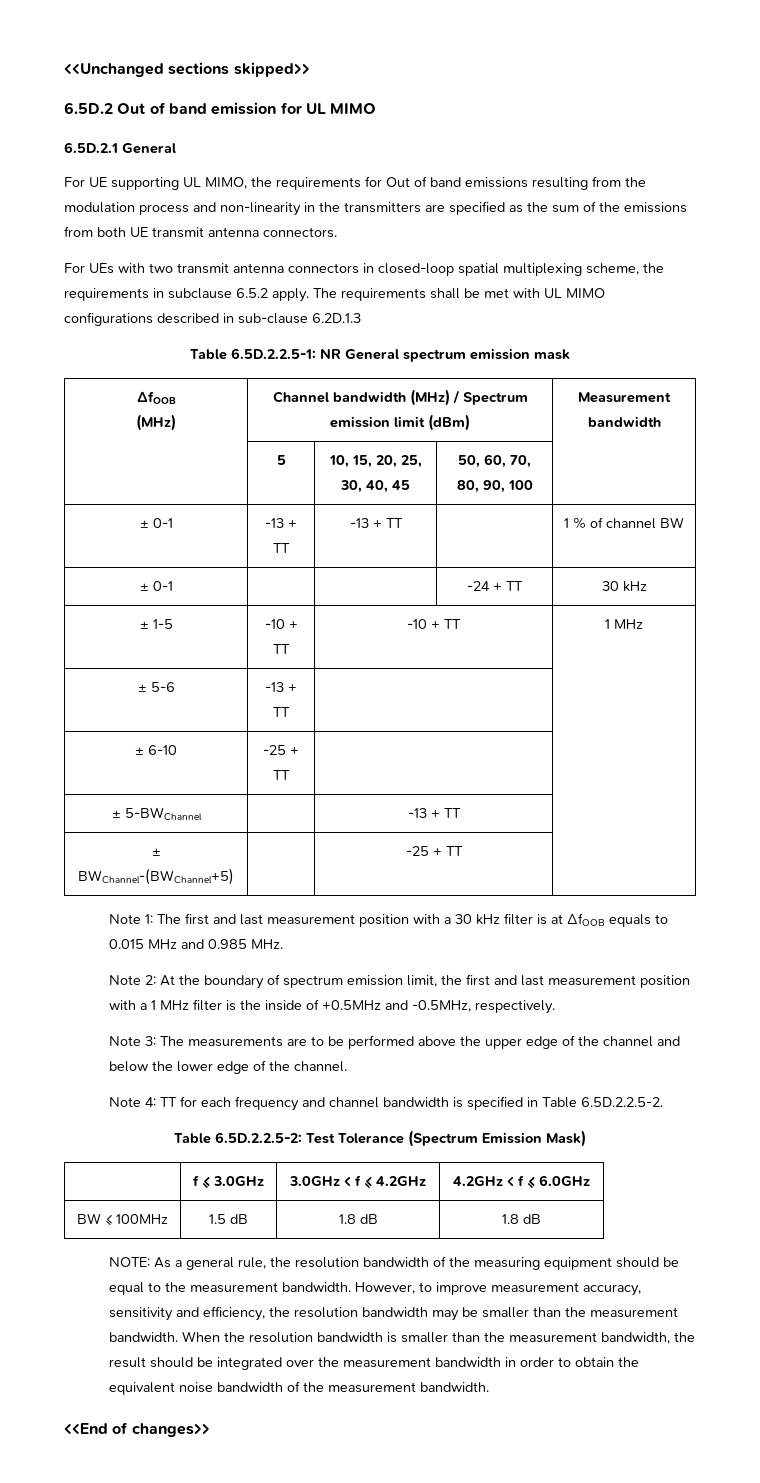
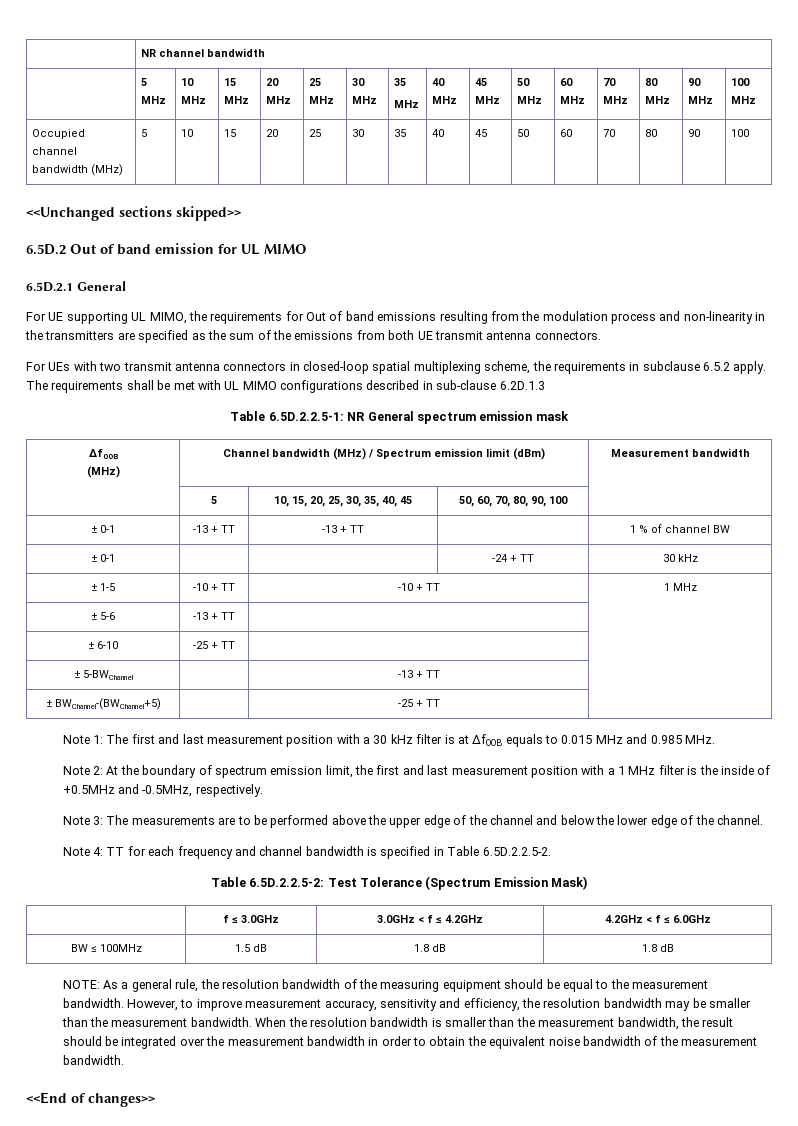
+ | NR channel bandwidth
+ | 5 MHz | 10 MHz | 15 MHz | 20 MHz | 25 MHz | 30 MHz | 35
+ MHz | 40 MHz | 45 MHz | 50 MHz | 60 MHz | 70 MHz | 80 MHz | 90 MHz | 100 MHz
+ Occupied channel bandwidth (MHz) | 5 | 10 | 15 | 20 | 25 | 30 | 35 | 40 | 45 | 50 | 60 | 70 | 80 | 90 | 100
- | 5 | 10, 15, 20, 25, 30, 40, 45 | 50, 60, 70, 80, 90, 100 |
+ | 5 | 10, 15, 20, 25, 30, 35, 40, 45 | 50, 60, 70, 80, 90, 100 |

